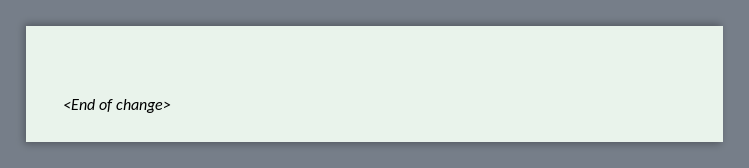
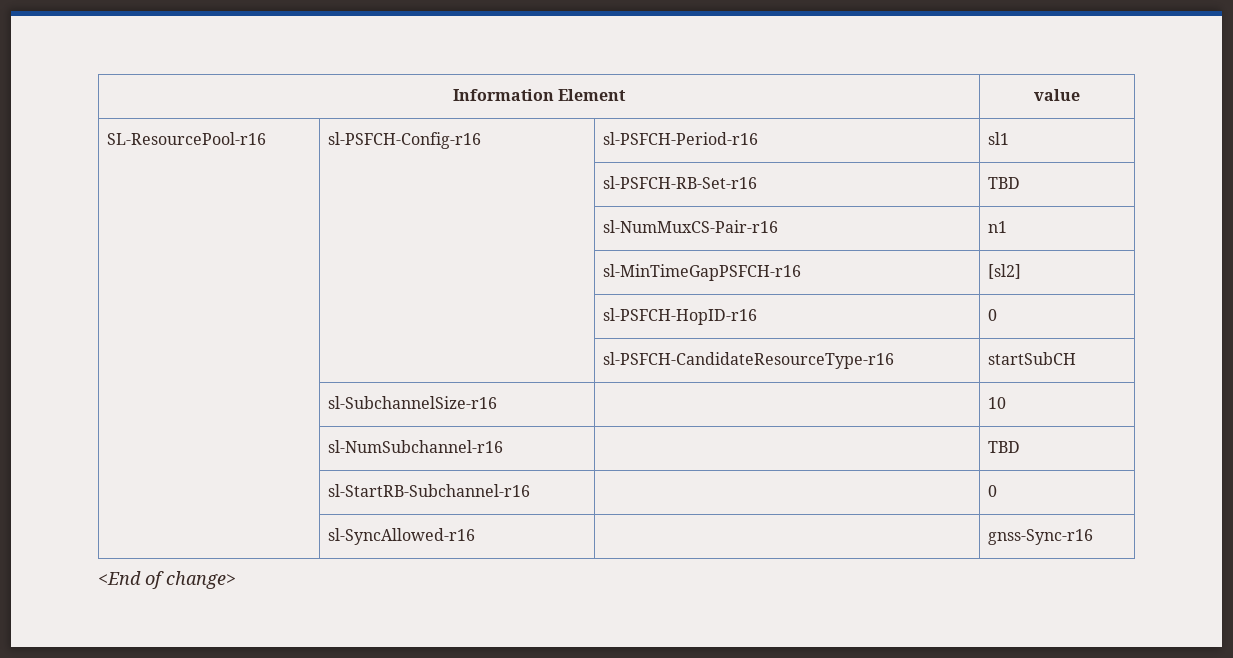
+ Information Element | value
+ SL-ResourcePool-r16 | sl-PSFCH-Config-r16 | sl-PSFCH-Period-r16 | sl1
+ | | sl-PSFCH-RB-Set-r16 | TBD
+ | | sl-NumMuxCS-Pair-r16 | n1
+ | | sl-MinTimeGapPSFCH-r16 | [sl2]
+ | | sl-PSFCH-HopID-r16 | 0
+ | | sl-PSFCH-CandidateResourceType-r16 | startSubCH
+ | sl-SubchannelSize-r16 | | 10
+ | sl-NumSubchannel-r16 | | TBD
+ | sl-StartRB-Subchannel-r16 | | 0
+ | sl-SyncAllowed-r16 | | gnss-Sync-r16

